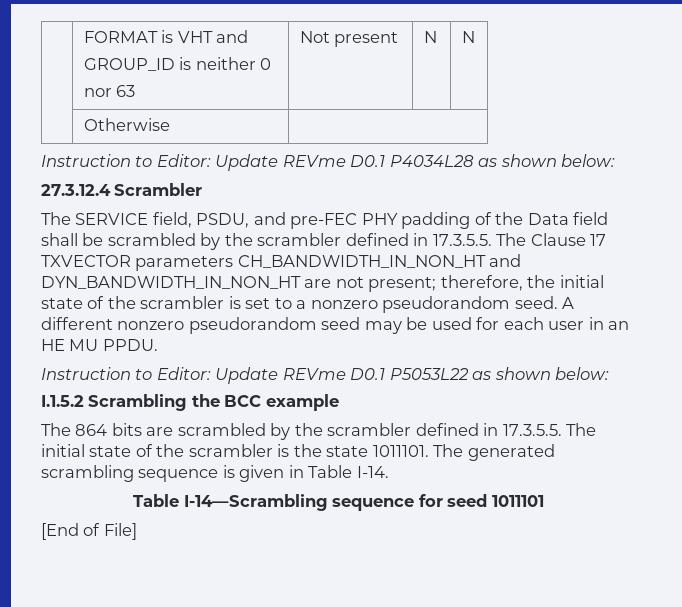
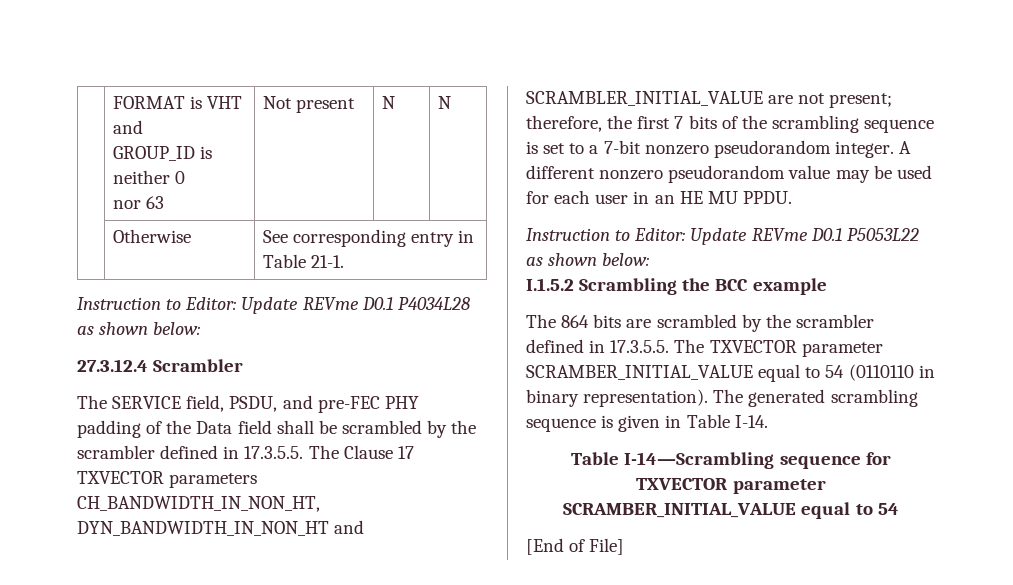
- | Otherwise |
+ | Otherwise | See corresponding entry in Table 21-1.
- The SERVICE field, PSDU, and pre-FEC PHY padding of the Data field shall be scrambled by the scrambler defined in 17.3.5.5. The Clause 17 TXVECTOR parameters CH_BANDWIDTH_IN_NON_HT and DYN_BANDWIDTH_IN_NON_HT are not present; therefore, the initial state of the scrambler is set to a nonzero pseudorandom seed.
+ The SERVICE field, PSDU, and pre-FEC PHY padding of the Data field shall be scrambled by the scrambler defined in 17.3.5.5. The Clause 17 TXVECTOR parameters CH_BANDWIDTH_IN_NON_HT, DYN_BANDWIDTH_IN_NON_HT and SCRAMBLER_INITIAL_VALUE are not present; therefore, the first 7 bits of the scrambling sequence is set to a 7-bit nonzero pseudorandom integer.
- A different nonzero pseudorandom seed may be used for each user in an HE MU PPDU.
+ A different nonzero pseudorandom value may be used for each user in an HE MU PPDU.
- The 864 bits are scrambled by the scrambler defined in 17.3.5.5. The initial state of the scrambler is the state 1011101.
+ The 864 bits are scrambled by the scrambler defined in 17.3.5.5. The TXVECTOR parameter SCRAMBER_INITIAL_VALUE equal to 54 (0110110 in binary representation).
- Table I-14—Scrambling sequence for seed 1011101
+ Table I-14—Scrambling sequence for TXVECTOR parameter SCRAMBER_INITIAL_VALUE equal to 54

